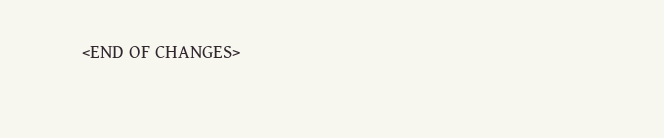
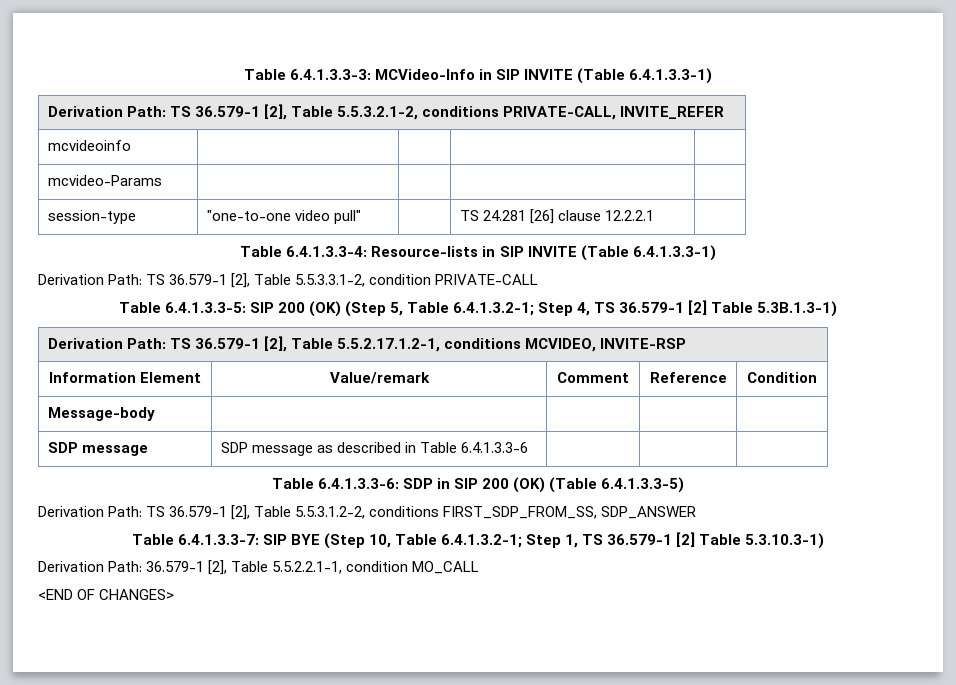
+ Table 6.4.1.3.3-3: MCVideo-Info in SIP INVITE (Table 6.4.1.3.3-1)
+ Derivation Path: TS 36.579-1 [2], Table 5.5.3.2.1-2, conditions PRIVATE-CALL, INVITE_REFER
+ mcvideoinfo | | | |
+ mcvideo-Params | | | |
+ session-type | "one-to-one video pull" | | TS 24.281 [26] clause 12.2.2.1 |
+ Table 6.4.1.3.3-4: Resource-lists in SIP INVITE (Table 6.4.1.3.3-1)
+ Derivation Path: TS 36.579-1 [2], Table 5.5.3.3.1-2, condition PRIVATE-CALL
+ Table 6.4.1.3.3-5: SIP 200 (OK) (Step 5, Table 6.4.1.3.2-1; Step 4, TS 36.579-1 [2] Table 5.3B.1.3-1)
+ Derivation Path: TS 36.579-1 [2], Table 5.5.2.17.1.2-1, conditions MCVIDEO, INVITE-RSP
+ Information Element | Value/remark | Comment | Reference | Condition
+ Message-body | | | |
+ SDP message | SDP message as described in Table 6.4.1.3.3-6 | | |
+ Table 6.4.1.3.3-6: SDP in SIP 200 (OK) (Table 6.4.1.3.3-5)
+ Derivation Path: TS 36.579-1 [2], Table 5.5.3.1.2-2, conditions FIRST_SDP_FROM_SS, SDP_ANSWER
+ Table 6.4.1.3.3-7: SIP BYE (Step 10, Table 6.4.1.3.2-1; Step 1, TS 36.579-1 [2] Table 5.3.10.3-1)
+ Derivation Path: 36.579-1 [2], Table 5.5.2.2.1-1, condition MO_CALL

